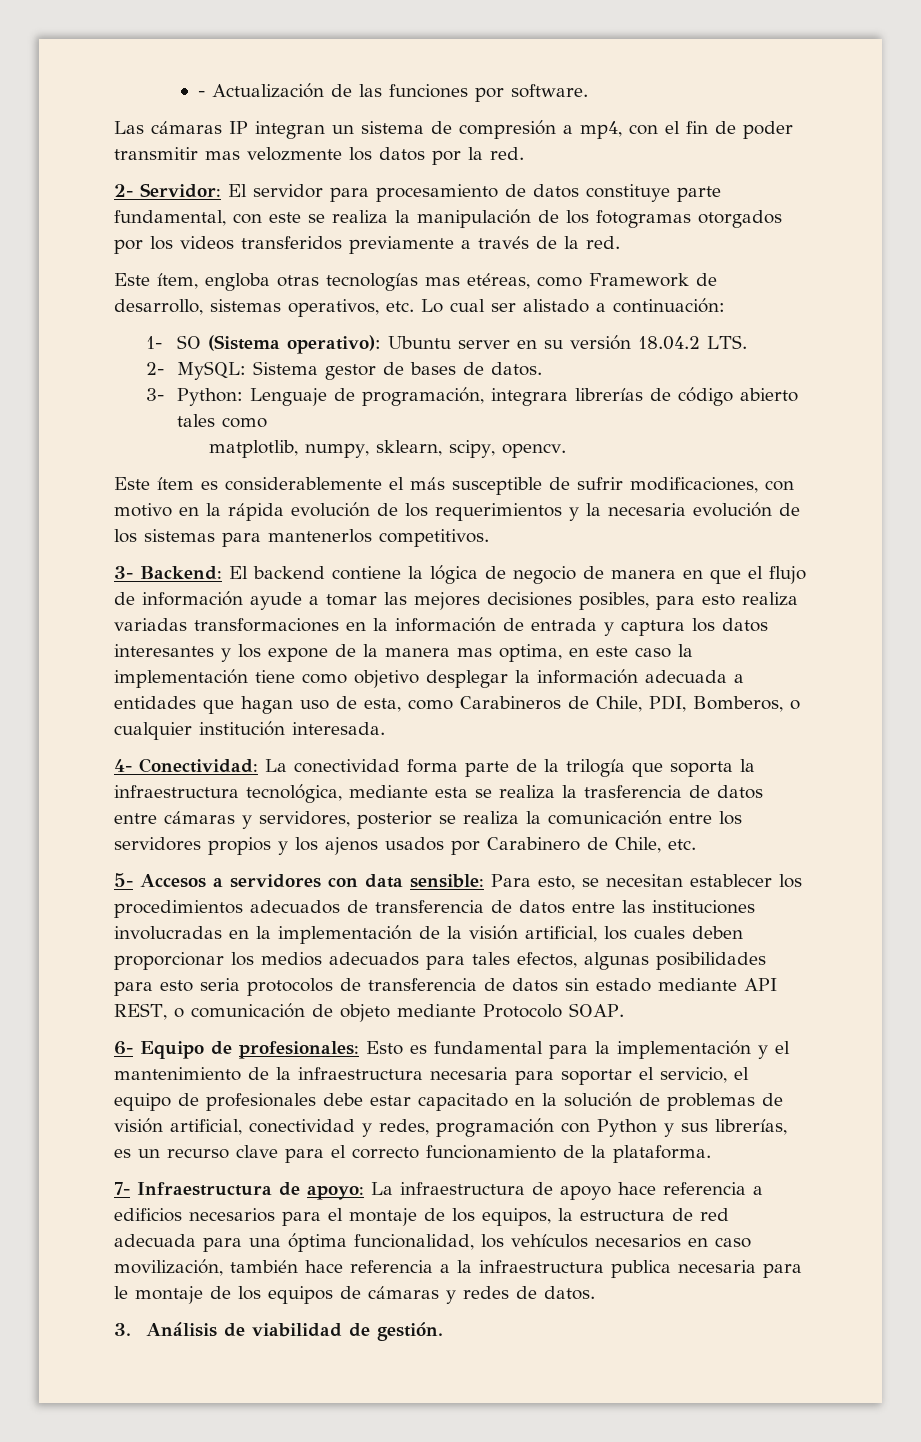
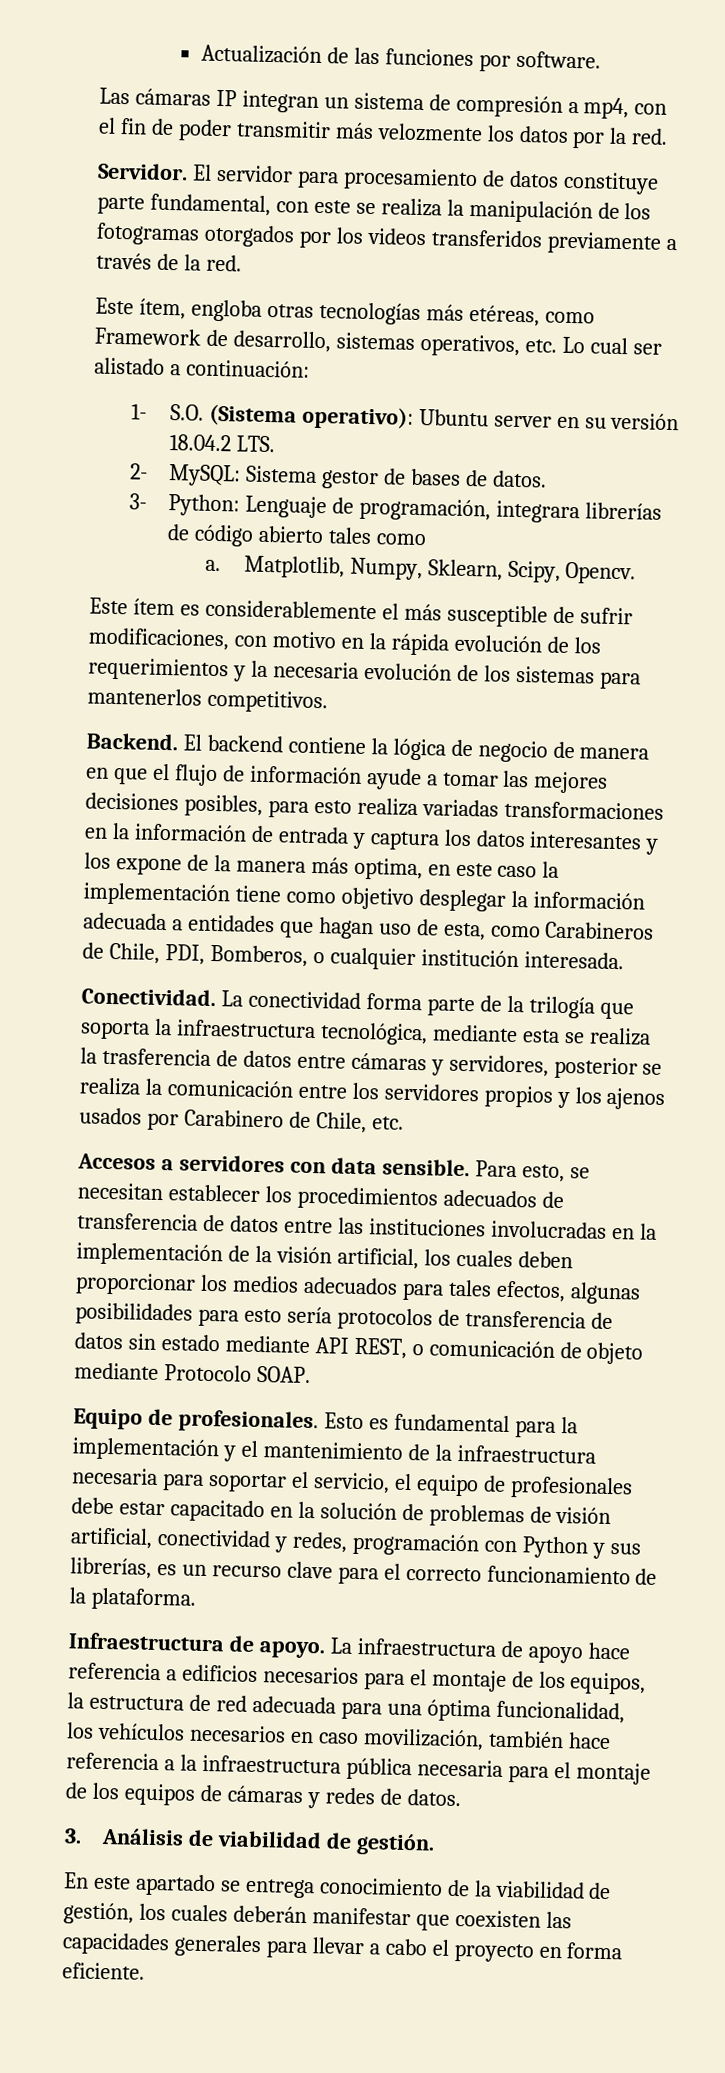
- - Actualización de las funciones por software.
+ Actualización de las funciones por software.
- Las cámaras IP integran un sistema de compresión a mp4, con el fin de poder transmitir mas velozmente los datos por la red.
+ Las cámaras IP integran un sistema de compresión a mp4, con el fin de poder transmitir más velozmente los datos por la red.
- 2- Servidor: El servidor para procesamiento de datos constituye parte fundamental, con este se realiza la manipulación de los fotogramas otorgados por los videos transferidos previamente a través de la red.
+ Servidor. El servidor para procesamiento de datos constituye parte fundamental, con este se realiza la manipulación de los fotogramas otorgados por los videos transferidos previamente a través de la red.
- Este ítem, engloba otras tecnologías mas etéreas, como Framework de desarrollo, sistemas operativos, etc. Lo cual ser alistado a continuación:
+ Este ítem, engloba otras tecnologías más etéreas, como Framework de desarrollo, sistemas operativos, etc. Lo cual ser alistado a continuación:
- 1- SO (Sistema operativo): Ubuntu server en su versión 18.04.2 LTS.
+ 1- S.O. (Sistema operativo): Ubuntu server en su versión 18.04.2 LTS.
- matplotlib, numpy, sklearn, scipy, opencv.
+ a. Matplotlib, Numpy, Sklearn, Scipy, Opencv.
- 3- Backend:
+ Backend.
- El backend contiene la lógica de negocio de manera en que el flujo de información ayude a tomar las mejores decisiones posibles, para esto realiza variadas transformaciones en la información de entrada y captura los datos interesantes y los expone de la manera mas optima, en este caso la implementación tiene como objetivo desplegar la información adecuada a entidades que hagan uso de esta, como Carabineros de Chile, PDI, Bomberos, o cualquier institución interesada.
+ El backend contiene la lógica de negocio de manera en que el flujo de información ayude a tomar las mejores decisiones posibles, para esto realiza variadas transformaciones en la información de entrada y captura los datos interesantes y los expone de la manera más optima, en este caso la implementación tiene como objetivo desplegar la información adecuada a entidades que hagan uso de esta, como Carabineros de Chile, PDI, Bomberos, o cualquier institución interesada.
- 4- Conectividad: La conectividad forma parte de la trilogía que soporta la infraestructura tecnológica, mediante esta se realiza la trasferencia de datos entre cámaras y servidores, posterior se realiza la comunicación entre los servidores propios y los ajenos usados por Carabinero de Chile, etc.
+ Conectividad. La conectividad forma parte de la trilogía que soporta la infraestructura tecnológica, mediante esta se realiza la trasferencia de datos entre cámaras y servidores, posterior se realiza la comunicación entre los servidores propios y los ajenos usados por Carabinero de Chile, etc.
- 5- Accesos a servidores con data sensible: Para esto, se necesitan establecer los procedimientos adecuados de transferencia de datos entre las instituciones involucradas en la implementación de la visión artificial, los cuales deben proporcionar los medios adecuados para tales efectos, algunas posibilidades para esto seria protocolos de transferencia de datos sin estado mediante API REST, o comunicación de objeto mediante Protocolo SOAP.
+ Accesos a servidores con data sensible. Para esto, se necesitan establecer los procedimientos adecuados de transferencia de datos entre las instituciones involucradas en la implementación de la visión artificial, los cuales deben proporcionar los medios adecuados para tales efectos, algunas posibilidades para esto sería protocolos de transferencia de datos sin estado mediante API REST, o comunicación de objeto mediante Protocolo SOAP.
- 6- Equipo de profesionales: Esto es fundamental para la implementación y el mantenimiento de la infraestructura necesaria para soportar el servicio, el equipo de profesionales debe estar capacitado en la solución de problemas de visión artificial, conectividad y redes, programación con Python y sus librerías, es un recurso clave para el correcto funcionamiento de la plataforma.
+ Equipo de profesionales. Esto es fundamental para la implementación y el mantenimiento de la infraestructura necesaria para soportar el servicio, el equipo de profesionales debe estar capacitado en la solución de problemas de visión artificial, conectividad y redes, programación con Python y sus librerías, es un recurso clave para el correcto funcionamiento de la plataforma.
- 7- Infraestructura de apoyo: La infraestructura de apoyo hace referencia a edificios necesarios para el montaje de los equipos, la estructura de red adecuada para una óptima funcionalidad, los vehículos necesarios en caso movilización, también hace referencia a la infraestructura publica necesaria para le montaje de los equipos de cámaras y redes de datos.
+ Infraestructura de apoyo. La infraestructura de apoyo hace referencia a edificios necesarios para el montaje de los equipos, la estructura de red adecuada para una óptima funcionalidad, los vehículos necesarios en caso movilización, también hace referencia a la infraestructura pública necesaria para el montaje de los equipos de cámaras y redes de datos.
+ En este apartado se entrega conocimiento de la viabilidad de gestión, los cuales deberán manifestar que coexisten las capacidades generales para llevar a cabo el proyecto en forma eficiente.

